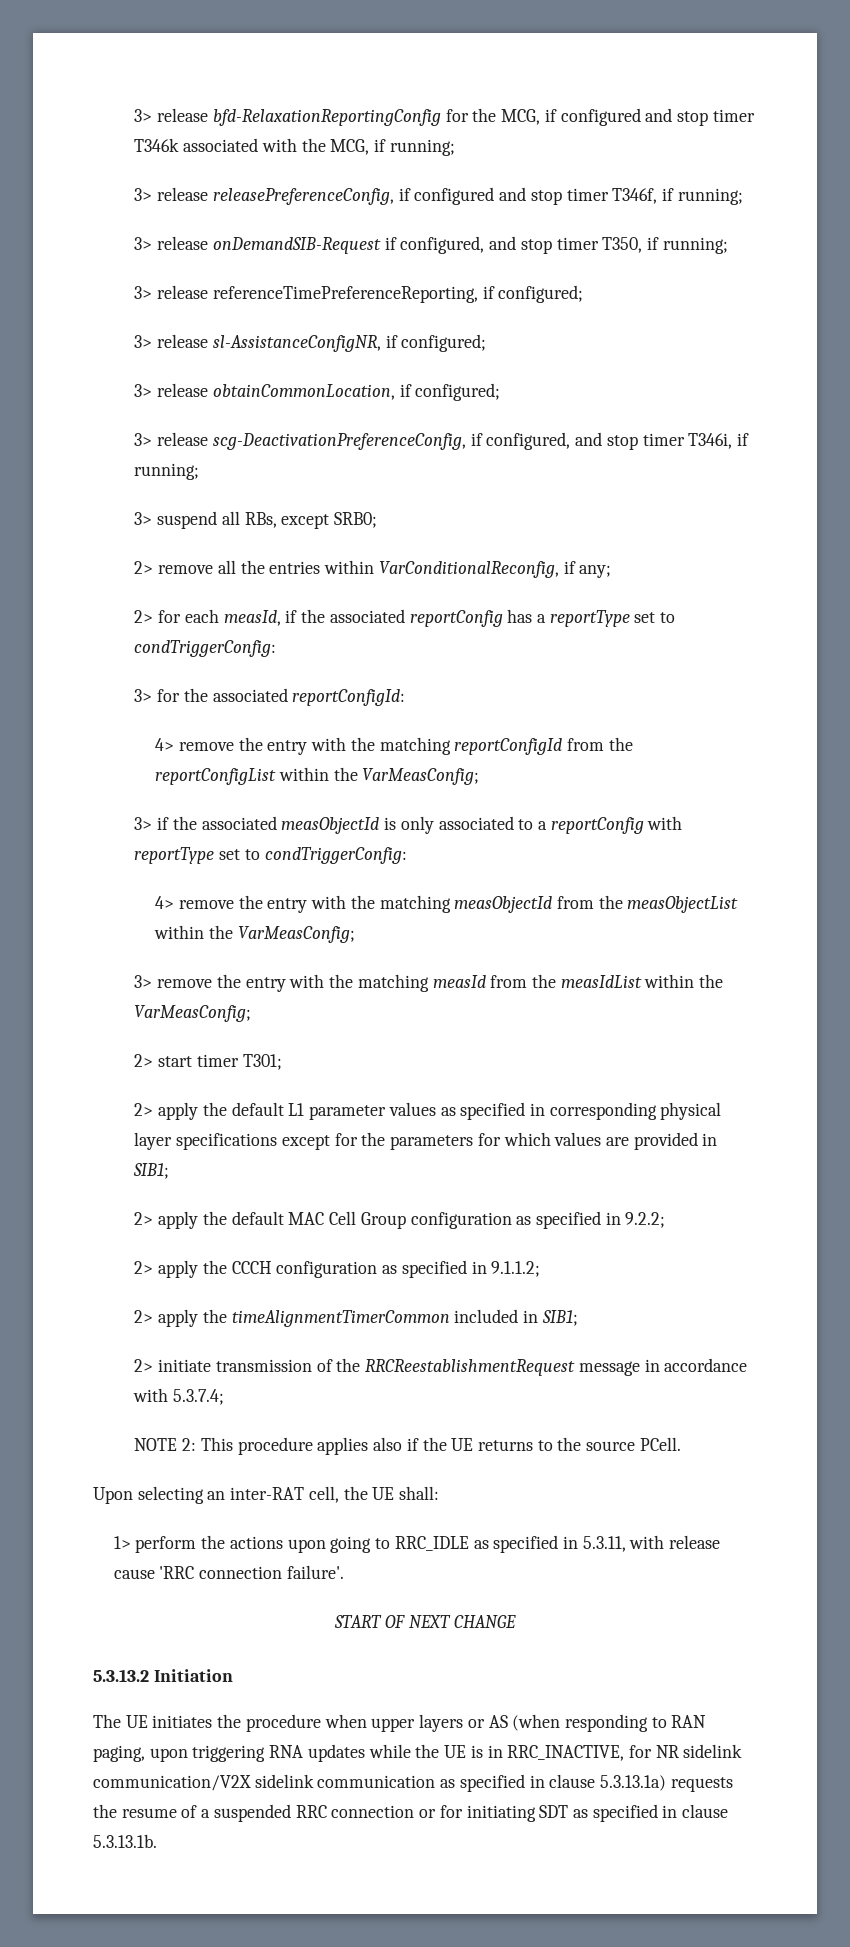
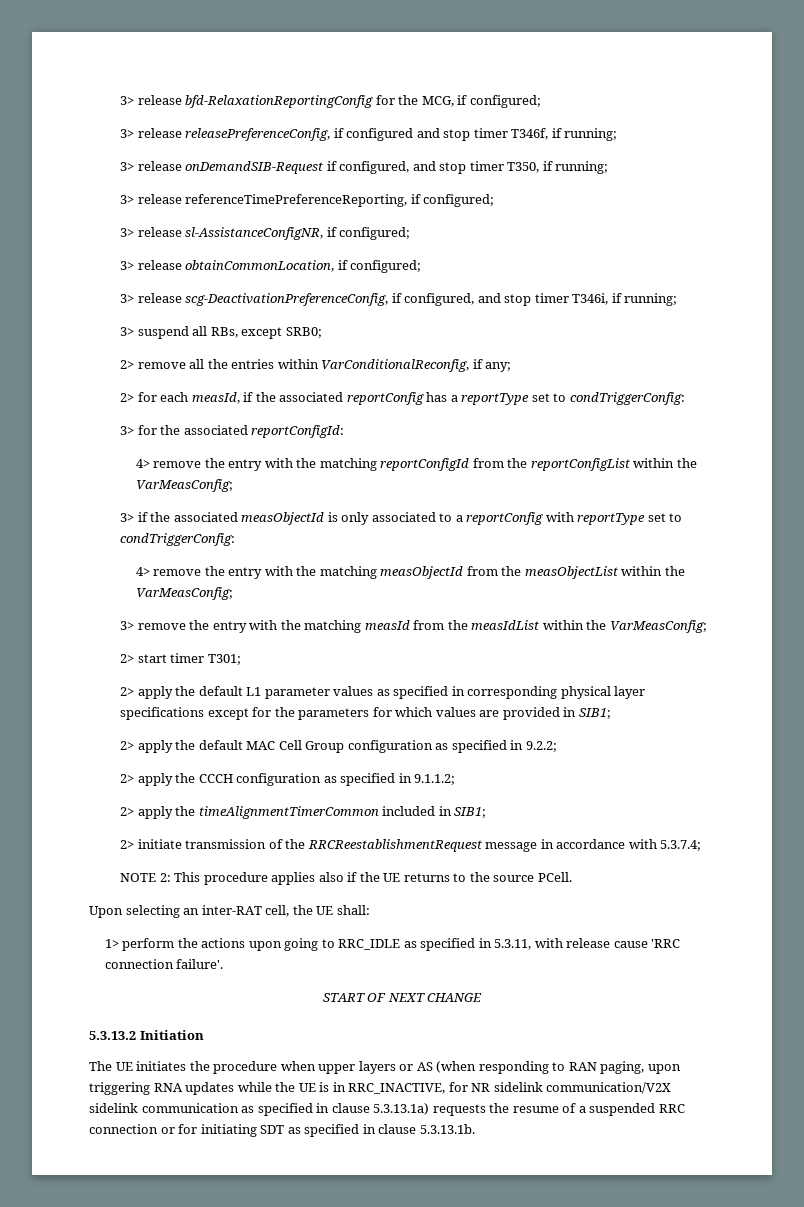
- 3> release bfd-RelaxationReportingConfig for the MCG, if configured and stop timer T346k associated with the MCG, if running;
+ 3> release bfd-RelaxationReportingConfig for the MCG, if configured;

